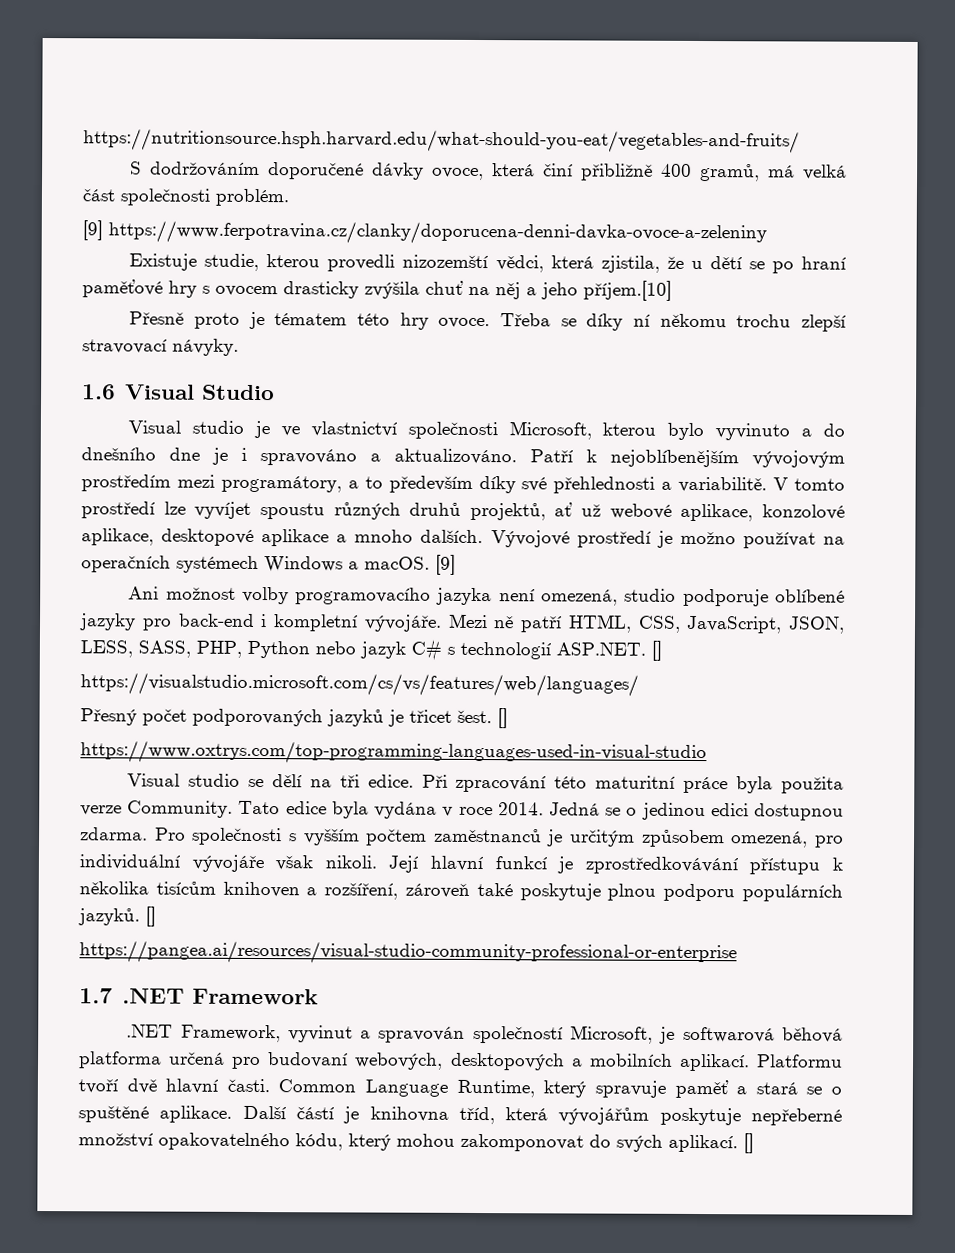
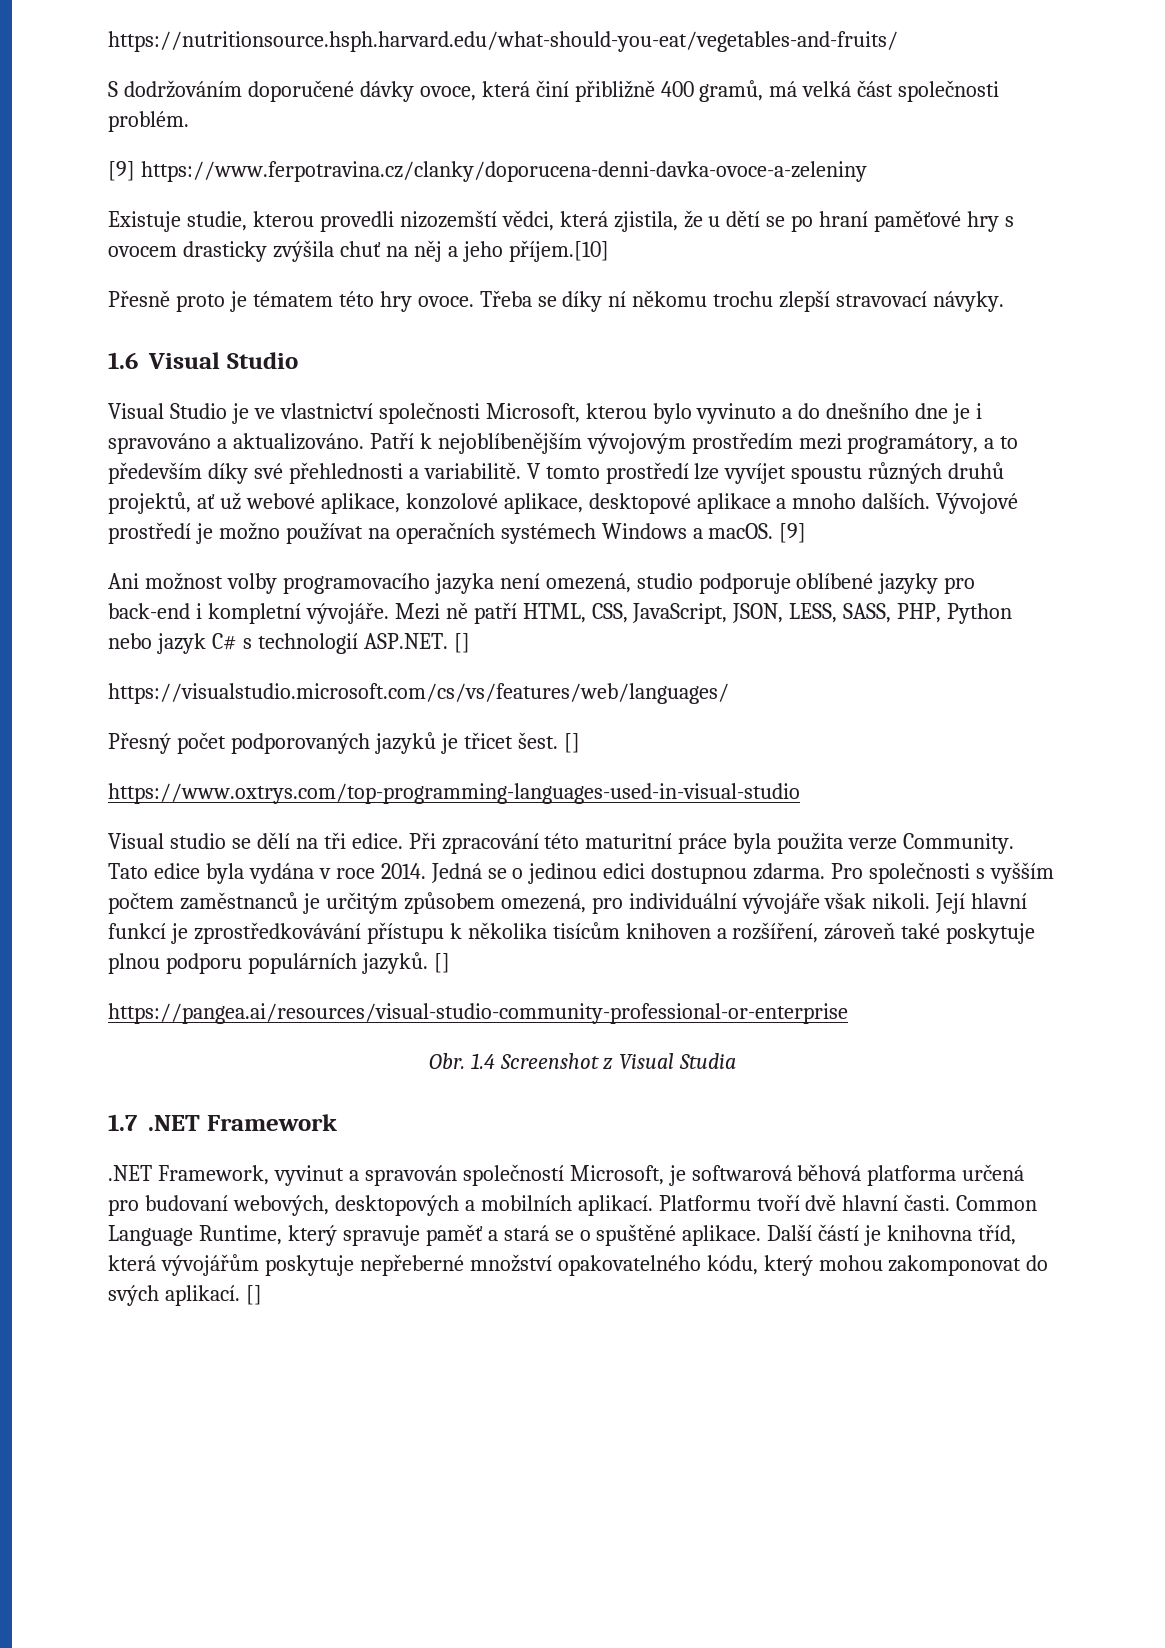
- Visual studio je ve vlastnictví společnosti Microsoft, kterou bylo vyvinuto a do dnešního dne je i spravováno a aktualizováno.
+ Visual Studio je ve vlastnictví společnosti Microsoft, kterou bylo vyvinuto a do dnešního dne je i spravováno a aktualizováno.
+ Obr. 1.4 Screenshot z Visual Studia

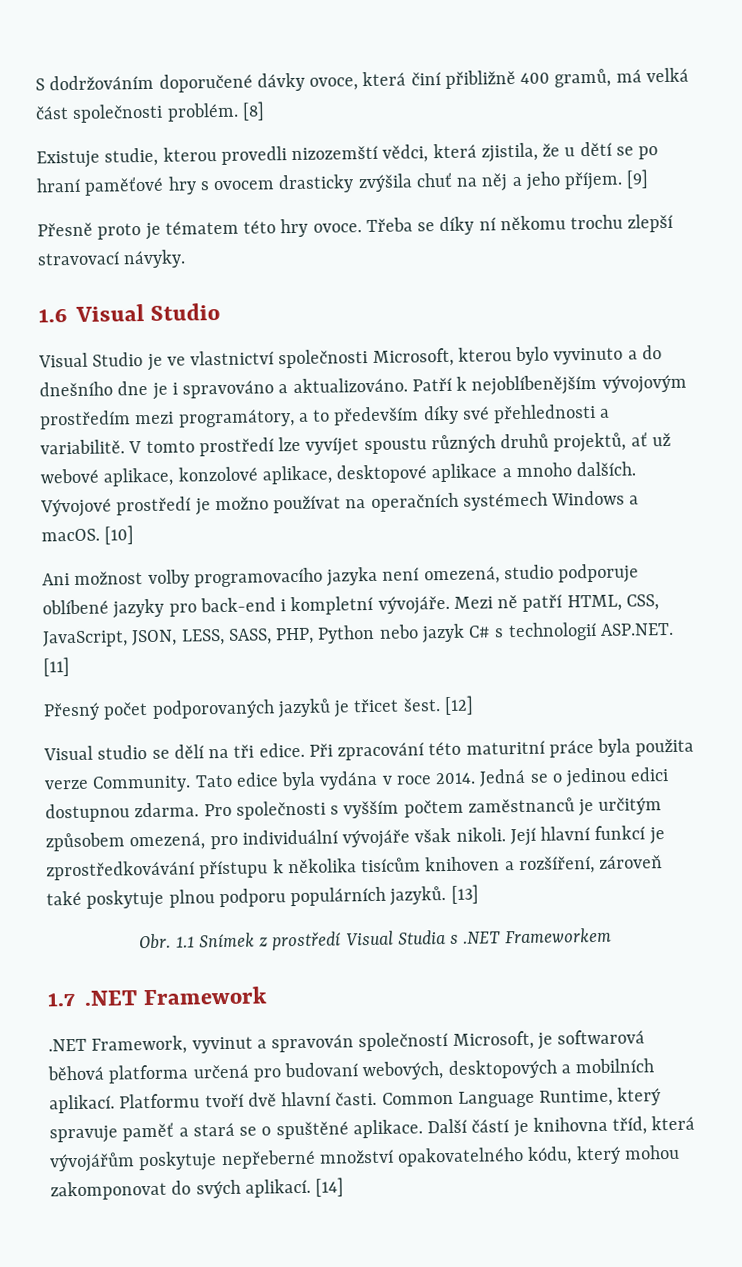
- https://nutritionsource.hsph.harvard.edu/what-should-you-eat/vegetables-and-fruits/
- S dodržováním doporučené dávky ovoce, která činí přibližně 400 gramů, má velká část společnosti problém.
- [9] https://www.ferpotravina.cz/clanky/doporucena-denni-davka-ovoce-a-zeleniny
+ S dodržováním doporučené dávky ovoce, která činí přibližně 400 gramů, má velká část společnosti problém. [8]
- Existuje studie, kterou provedli nizozemští vědci, která zjistila, že u dětí se po hraní paměťové hry s ovocem drasticky zvýšila chuť na něj a jeho příjem.[10]
+ Existuje studie, kterou provedli nizozemští vědci, která zjistila, že u dětí se po hraní paměťové hry s ovocem drasticky zvýšila chuť na něj a jeho příjem. [9]
- Vývojové prostředí je možno používat na operačních systémech Windows a macOS. [9]
+ Vývojové prostředí je možno používat na operačních systémech Windows a macOS. [10]
- Mezi ně patří HTML, CSS, JavaScript, JSON, LESS, SASS, PHP, Python nebo jazyk C# s technologií ASP.NET. []
- https://visualstudio.microsoft.com/cs/vs/features/web/languages/
+ Mezi ně patří HTML, CSS, JavaScript, JSON, LESS, SASS, PHP, Python nebo jazyk C# s technologií ASP.NET. [11]
- Přesný počet podporovaných jazyků je třicet šest. []
- https://www.oxtrys.com/top-programming-languages-used-in-visual-studio
+ Přesný počet podporovaných jazyků je třicet šest. [12]
- Její hlavní funkcí je zprostředkovávání přístupu k několika tisícům knihoven a rozšíření, zároveň také poskytuje plnou podporu populárních jazyků. []
- https://pangea.ai/resources/visual-studio-community-professional-or-enterprise
+ Její hlavní funkcí je zprostředkovávání přístupu k několika tisícům knihoven a rozšíření, zároveň také poskytuje plnou podporu populárních jazyků. [13]
- Obr. 1.4 Screenshot z Visual Studia
+ Obr. 1.1 Snímek z prostředí Visual Studia s .NET Frameworkem
- Další částí je knihovna tříd, která vývojářům poskytuje nepřeberné množství opakovatelného kódu, který mohou zakomponovat do svých aplikací. []
+ Další částí je knihovna tříd, která vývojářům poskytuje nepřeberné množství opakovatelného kódu, který mohou zakomponovat do svých aplikací. [14]

